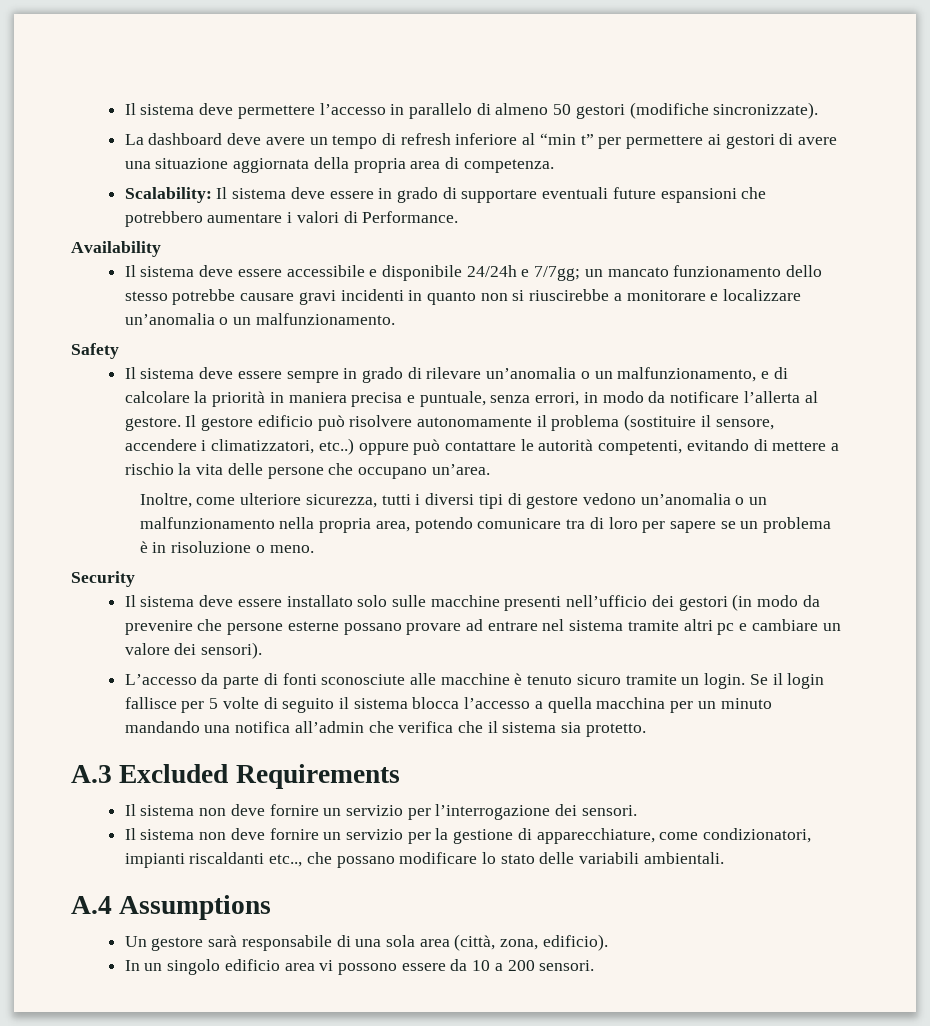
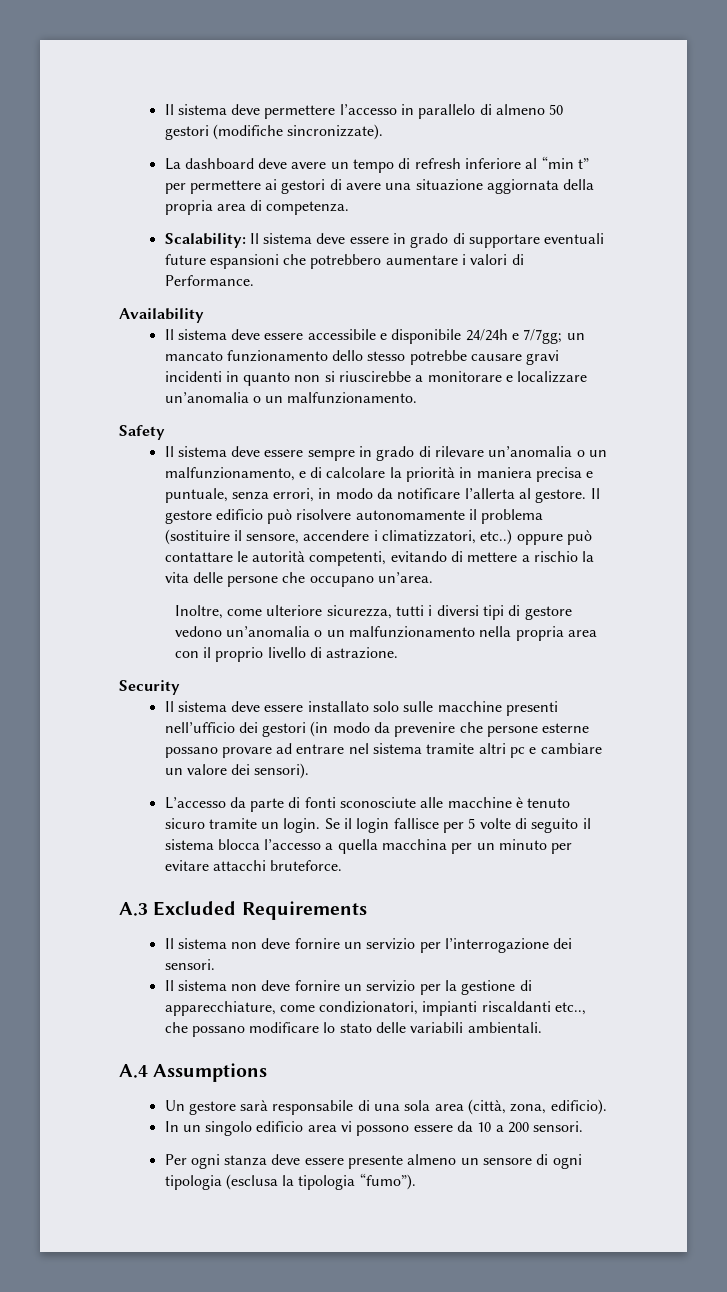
- Inoltre, come ulteriore sicurezza, tutti i diversi tipi di gestore vedono un’anomalia o un malfunzionamento nella propria area, potendo comunicare tra di loro per sapere se un problema è in risoluzione o meno.
+ Inoltre, come ulteriore sicurezza, tutti i diversi tipi di gestore vedono un’anomalia o un malfunzionamento nella propria area con il proprio livello di astrazione.
- Se il login fallisce per 5 volte di seguito il sistema blocca l’accesso a quella macchina per un minuto mandando una notifica all’admin che verifica che il sistema sia protetto.
+ Se il login fallisce per 5 volte di seguito il sistema blocca l’accesso a quella macchina per un minuto per evitare attacchi bruteforce.
+ Per ogni stanza deve essere presente almeno un sensore di ogni tipologia (esclusa la tipologia “fumo”).

